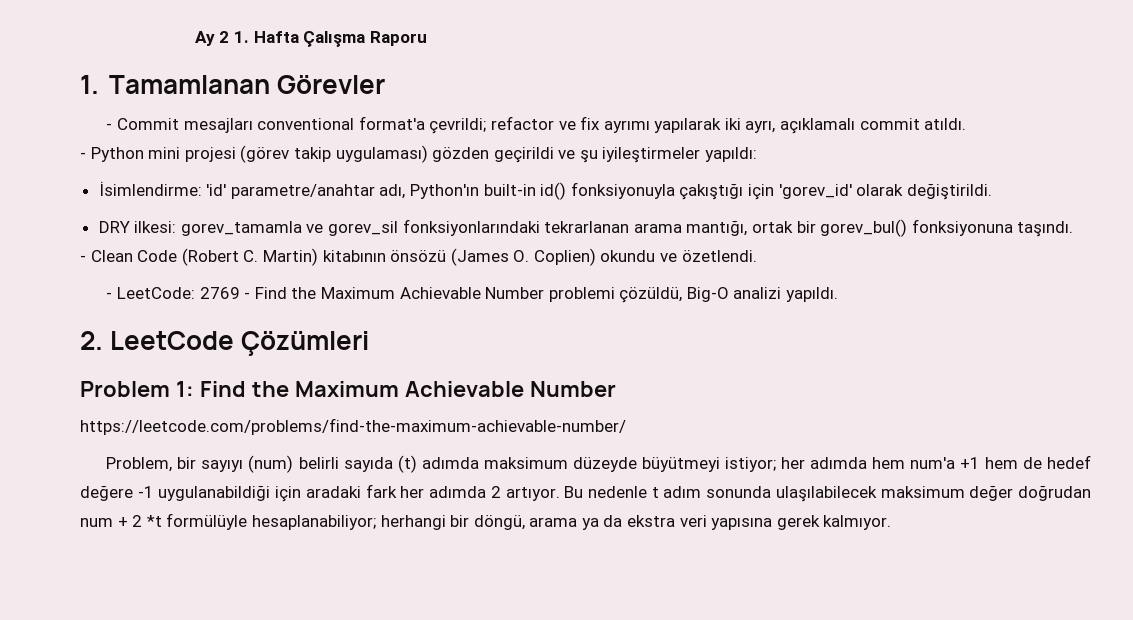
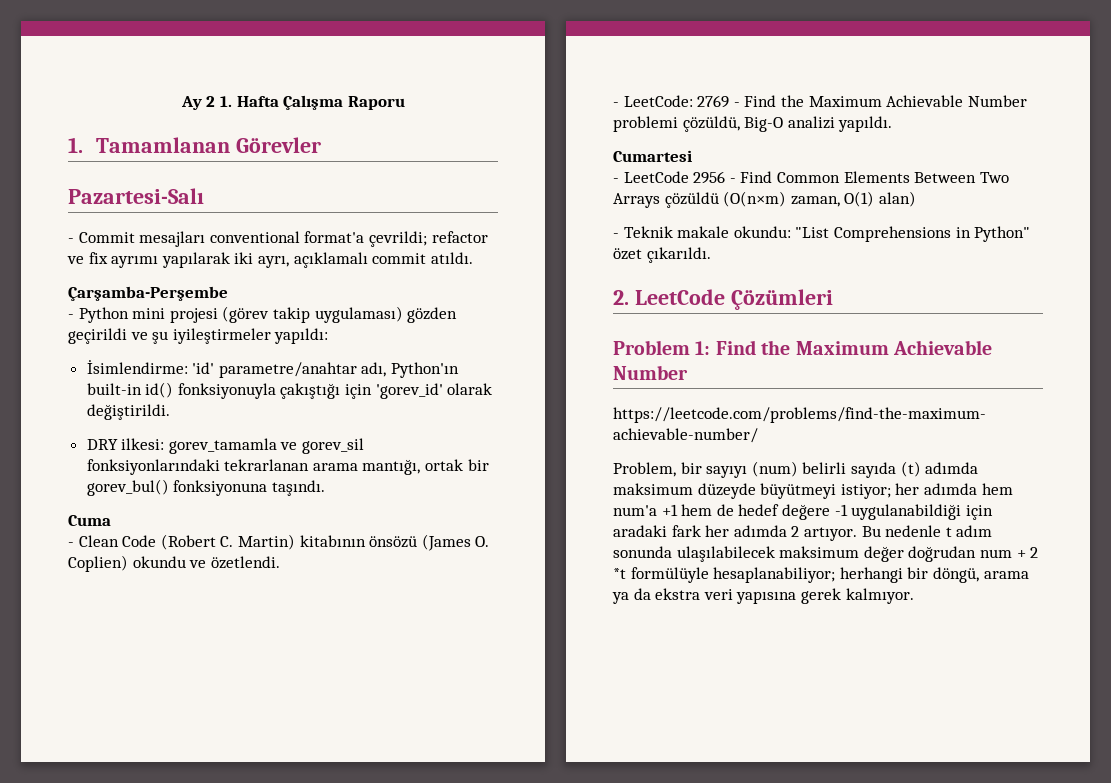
+ Pazartesi-Salı
+ Çarşamba-Perşembe
+ Cuma
+ Cumartesi
+ - LeetCode 2956 - Find Common Elements Between Two Arrays çözüldü (O(n×m) zaman, O(1) alan)
+ - Teknik makale okundu: "List Comprehensions in Python" özet çıkarıldı.

